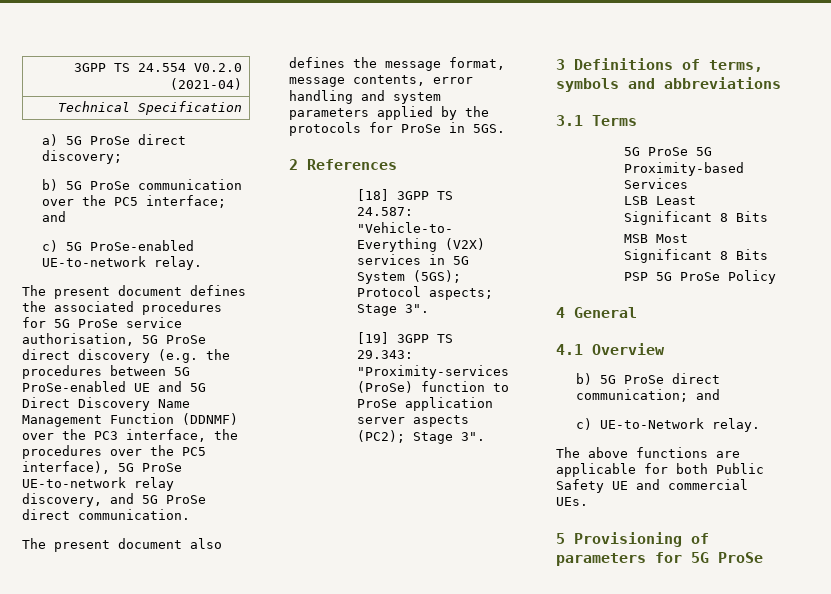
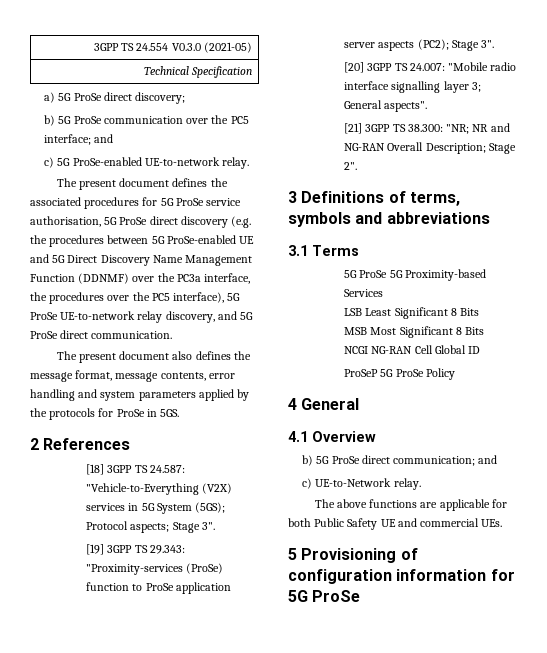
- 3GPP TS 24.554 V0.2.0 (2021-04)
+ 3GPP TS 24.554 V0.3.0 (2021-05)
- The present document defines the associated procedures for 5G ProSe service authorisation, 5G ProSe direct discovery (e.g. the procedures between 5G ProSe-enabled UE and 5G Direct Discovery Name Management Function (DDNMF) over the PC3 interface, the procedures over the PC5 interface), 5G ProSe UE-to-network relay discovery, and 5G ProSe direct communication.
+ The present document defines the associated procedures for 5G ProSe service authorisation, 5G ProSe direct discovery (e.g. the procedures between 5G ProSe-enabled UE and 5G Direct Discovery Name Management Function (DDNMF) over the PC3a interface, the procedures over the PC5 interface), 5G ProSe UE-to-network relay discovery, and 5G ProSe direct communication.
+ [20] 3GPP TS 24.007: "Mobile radio interface signalling layer 3; General aspects".
+ [21] 3GPP TS 38.300: "NR; NR and NG-RAN Overall Description; Stage 2".
- PSP 5G ProSe Policy
+ NCGI NG-RAN Cell Global ID
+ ProSeP 5G ProSe Policy
- 5 Provisioning of parameters for 5G ProSe
+ 5 Provisioning of configuration information for 5G ProSe

